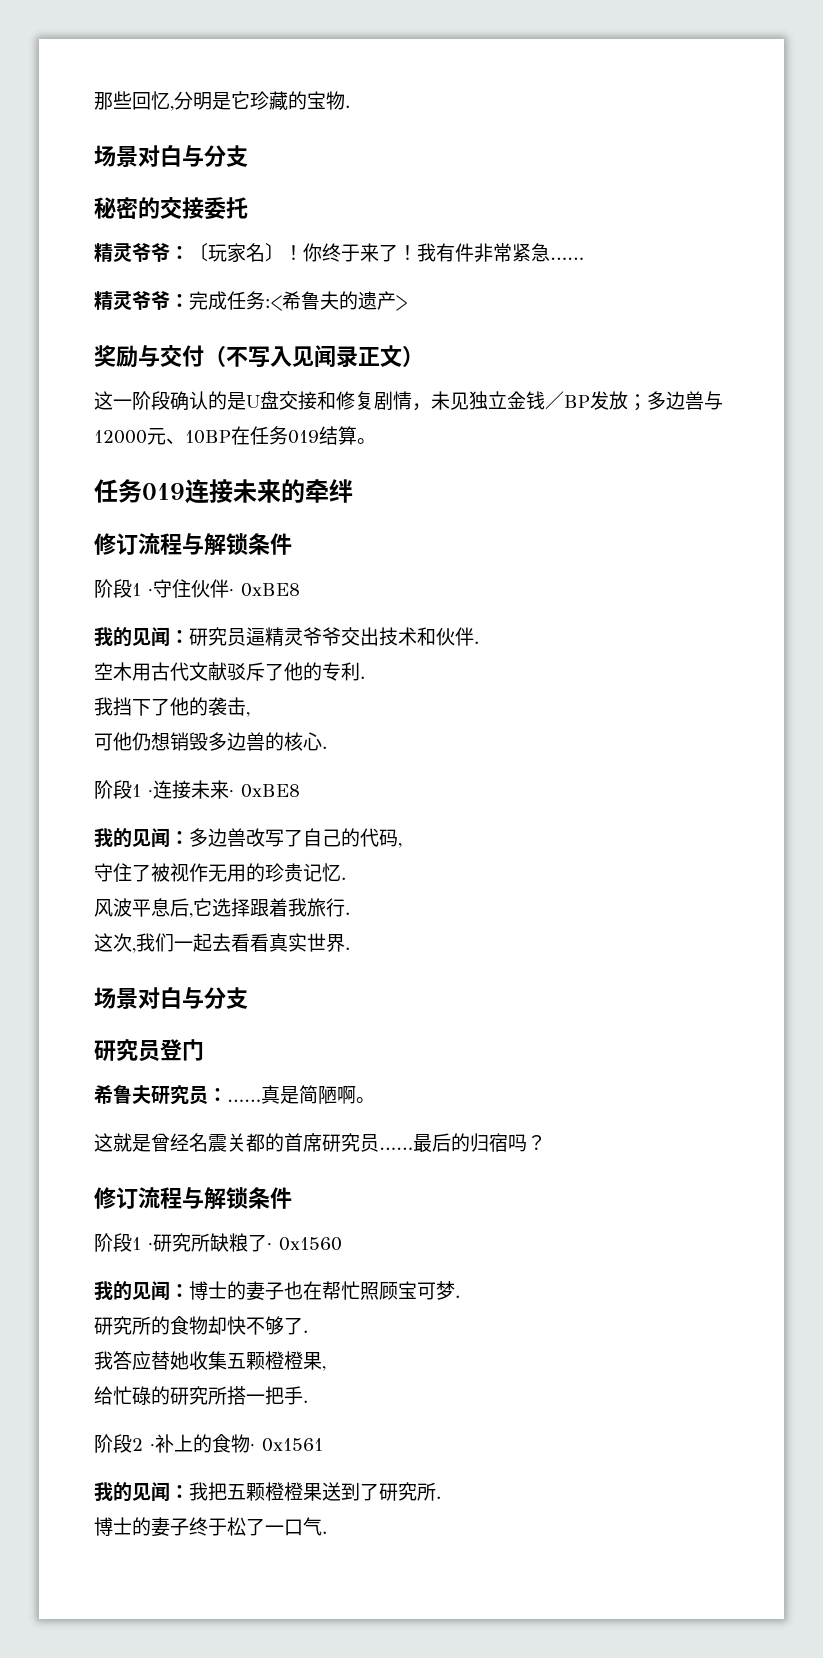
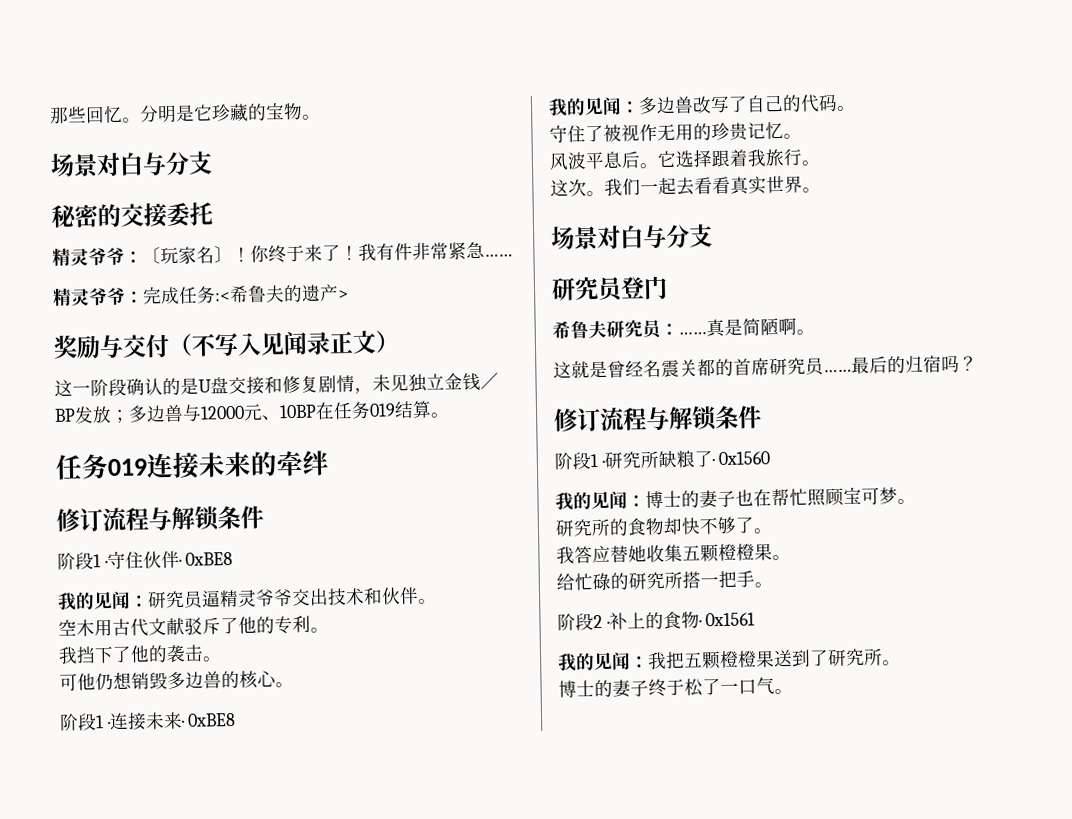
- 那些回忆,分明是它珍藏的宝物.
+ 那些回忆。分明是它珍藏的宝物。
- 我的见闻：研究员逼精灵爷爷交出技术和伙伴.
+ 我的见闻：研究员逼精灵爷爷交出技术和伙伴。
- 空木用古代文献驳斥了他的专利.
+ 空木用古代文献驳斥了他的专利。
- 我挡下了他的袭击,
+ 我挡下了他的袭击。
- 可他仍想销毁多边兽的核心.
+ 可他仍想销毁多边兽的核心。
- 我的见闻：多边兽改写了自己的代码,
+ 我的见闻：多边兽改写了自己的代码。
- 守住了被视作无用的珍贵记忆.
+ 守住了被视作无用的珍贵记忆。
- 风波平息后,它选择跟着我旅行.
+ 风波平息后。它选择跟着我旅行。
- 这次,我们一起去看看真实世界.
+ 这次。我们一起去看看真实世界。
- 我的见闻：博士的妻子也在帮忙照顾宝可梦.
+ 我的见闻：博士的妻子也在帮忙照顾宝可梦。
- 研究所的食物却快不够了.
+ 研究所的食物却快不够了。
- 我答应替她收集五颗橙橙果,
+ 我答应替她收集五颗橙橙果。
- 给忙碌的研究所搭一把手.
+ 给忙碌的研究所搭一把手。
- 我的见闻：我把五颗橙橙果送到了研究所.
+ 我的见闻：我把五颗橙橙果送到了研究所。
- 博士的妻子终于松了一口气.
+ 博士的妻子终于松了一口气。

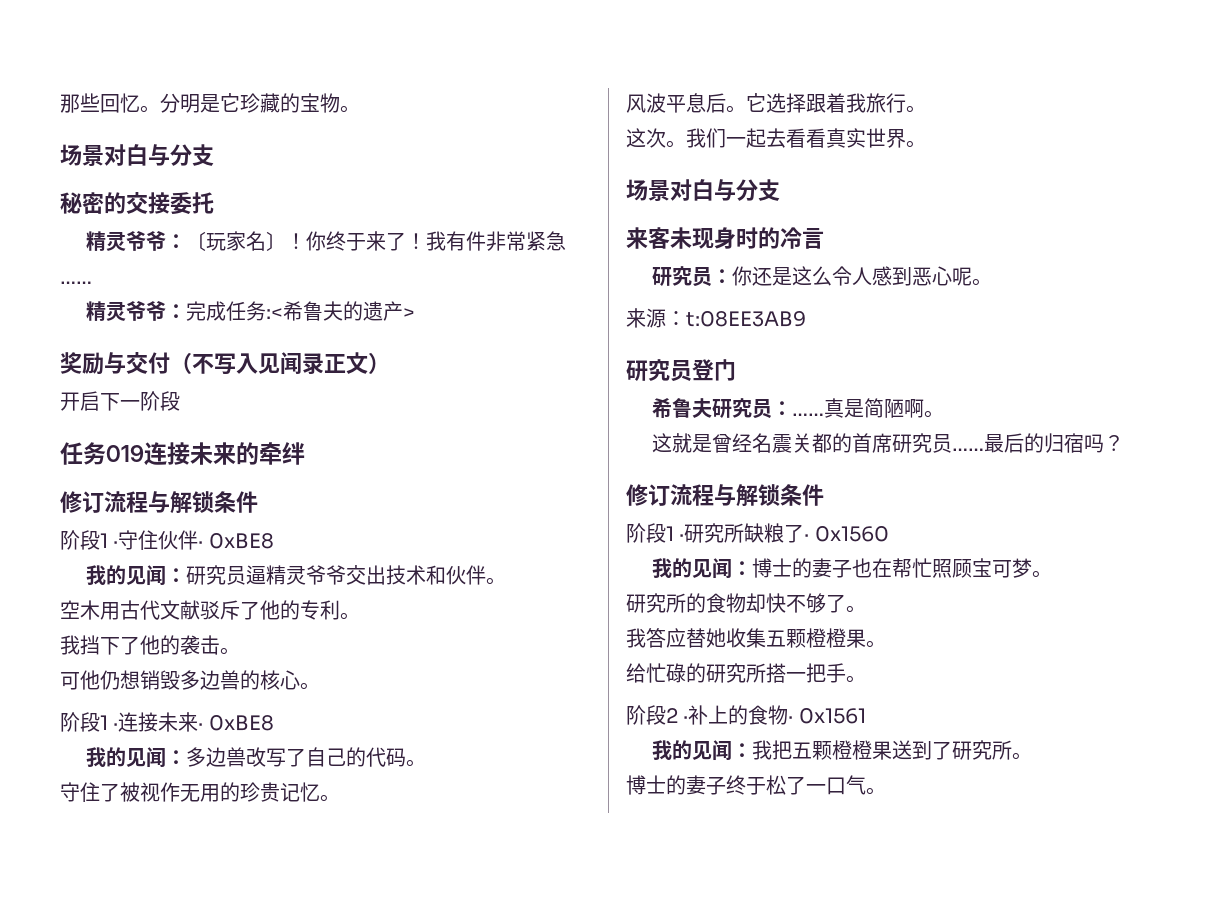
- 这一阶段确认的是U盘交接和修复剧情，未见独立金钱／BP发放；多边兽与12000元、10BP在任务019结算。
+ 开启下一阶段
+ 来客未现身时的冷言
+ 研究员：你还是这么令人感到恶心呢。
+ 来源：t:08EE3AB9

